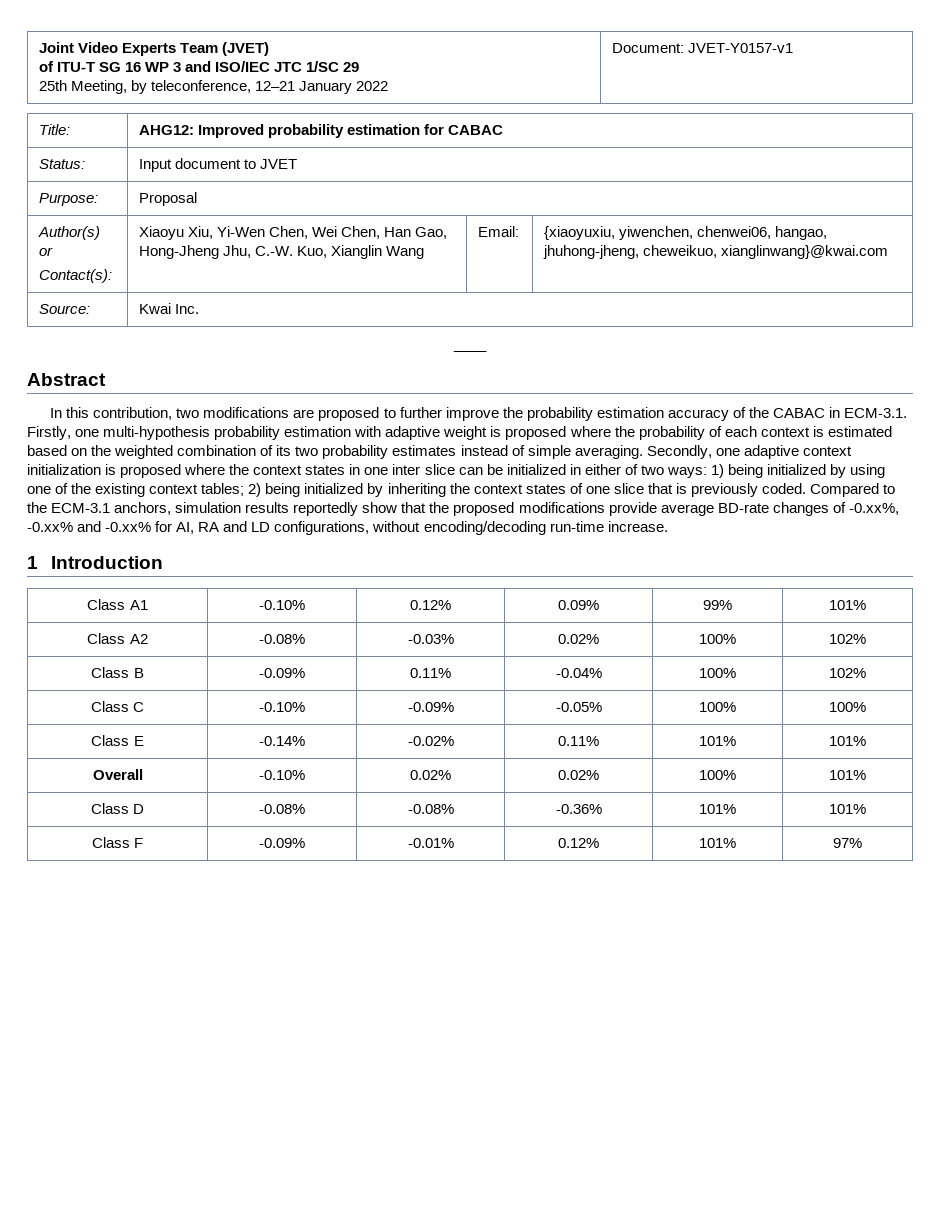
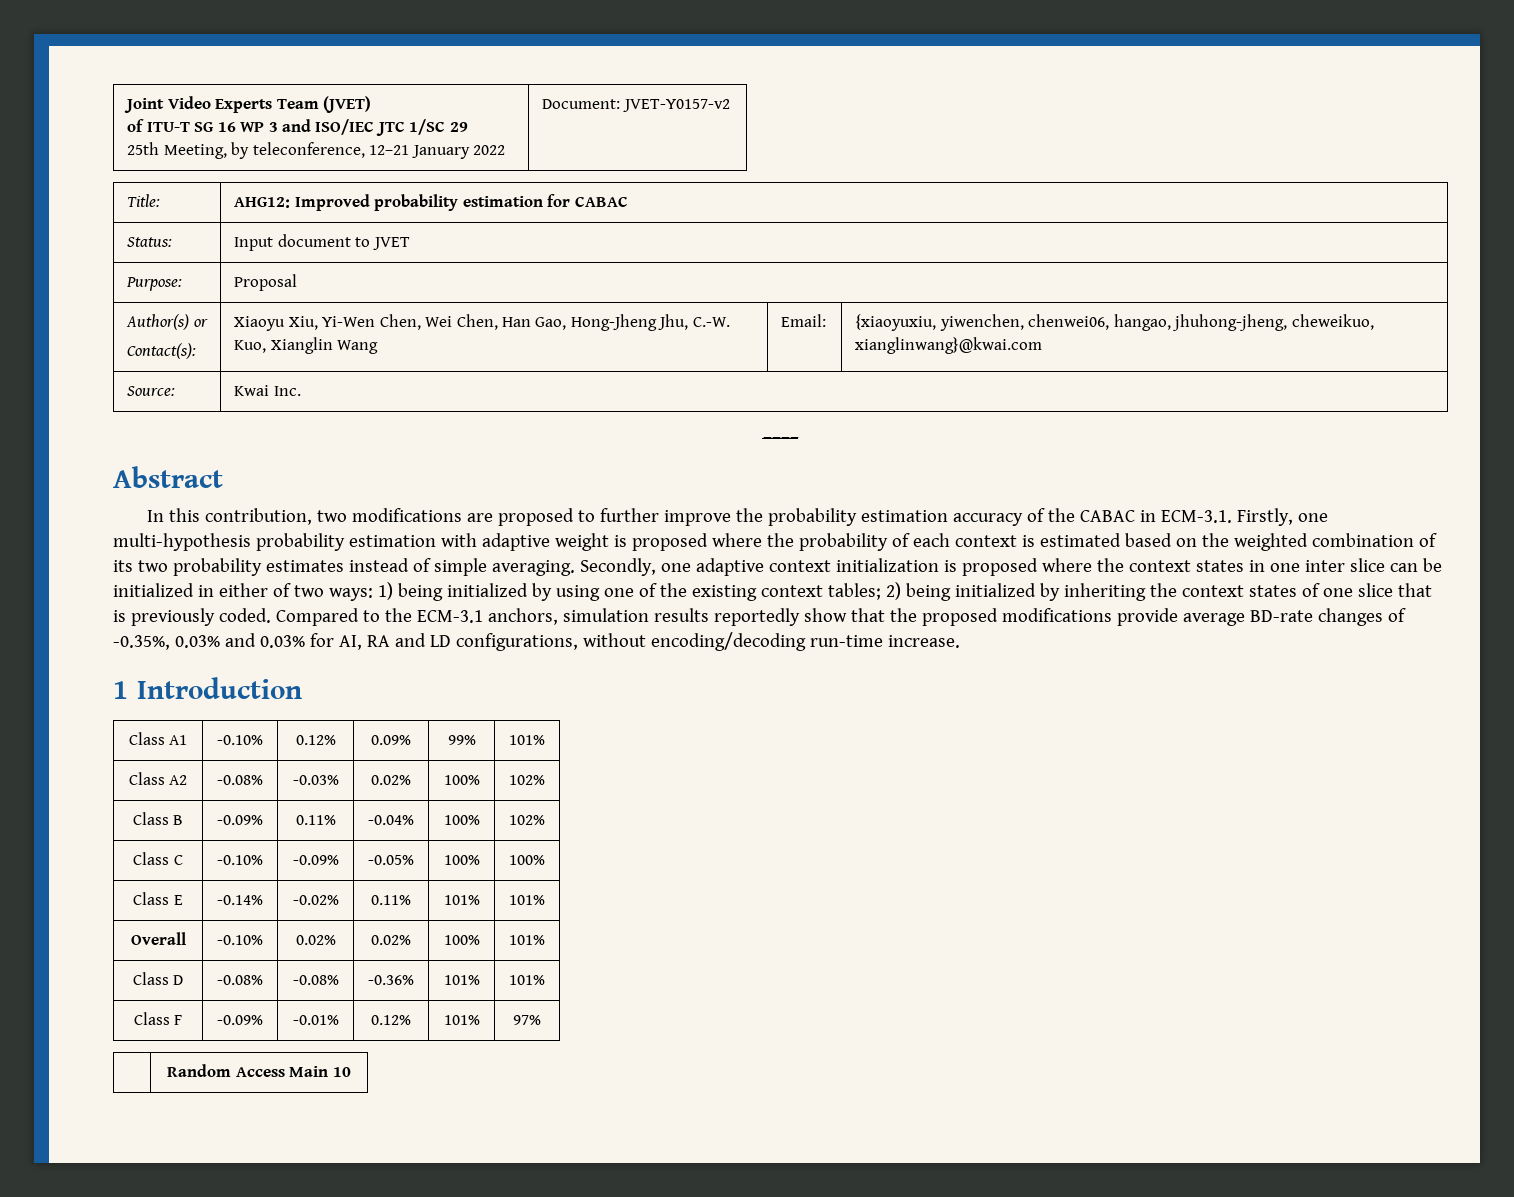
  Joint Video Experts Team (JVET)
  of ITU-T SG 16 WP 3 and ISO/IEC JTC 1/SC 29
- 25th Meeting, by teleconference, 12–21 January 2022 | Document: JVET-Y0157-v1
+ 25th Meeting, by teleconference, 12–21 January 2022 | Document: JVET-Y0157-v2
- Compared to the ECM-3.1 anchors, simulation results reportedly show that the proposed modifications provide average BD-rate changes of -0.xx%, -0.xx% and -0.xx% for AI, RA and LD configurations, without encoding/decoding run-time increase.
+ Compared to the ECM-3.1 anchors, simulation results reportedly show that the proposed modifications provide average BD-rate changes of -0.35%, 0.03% and 0.03% for AI, RA and LD configurations, without encoding/decoding run-time increase.
+ | Random Access Main 10

